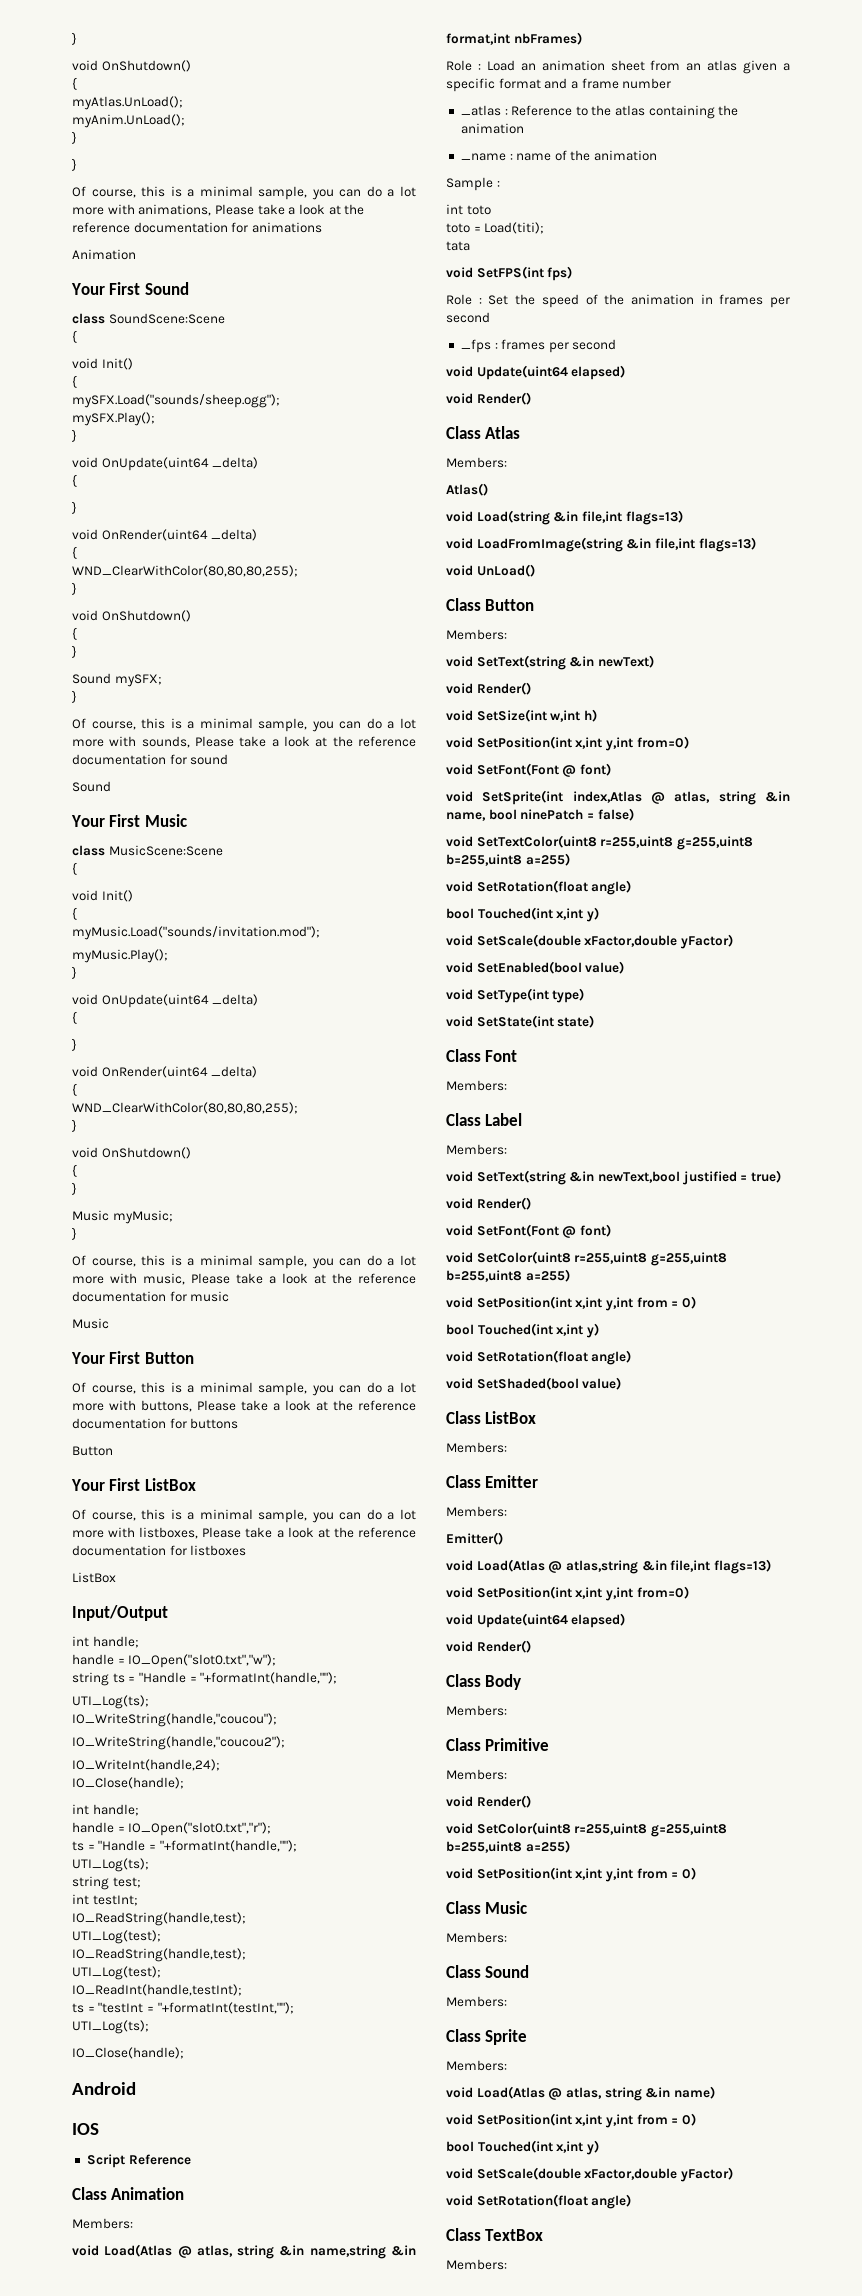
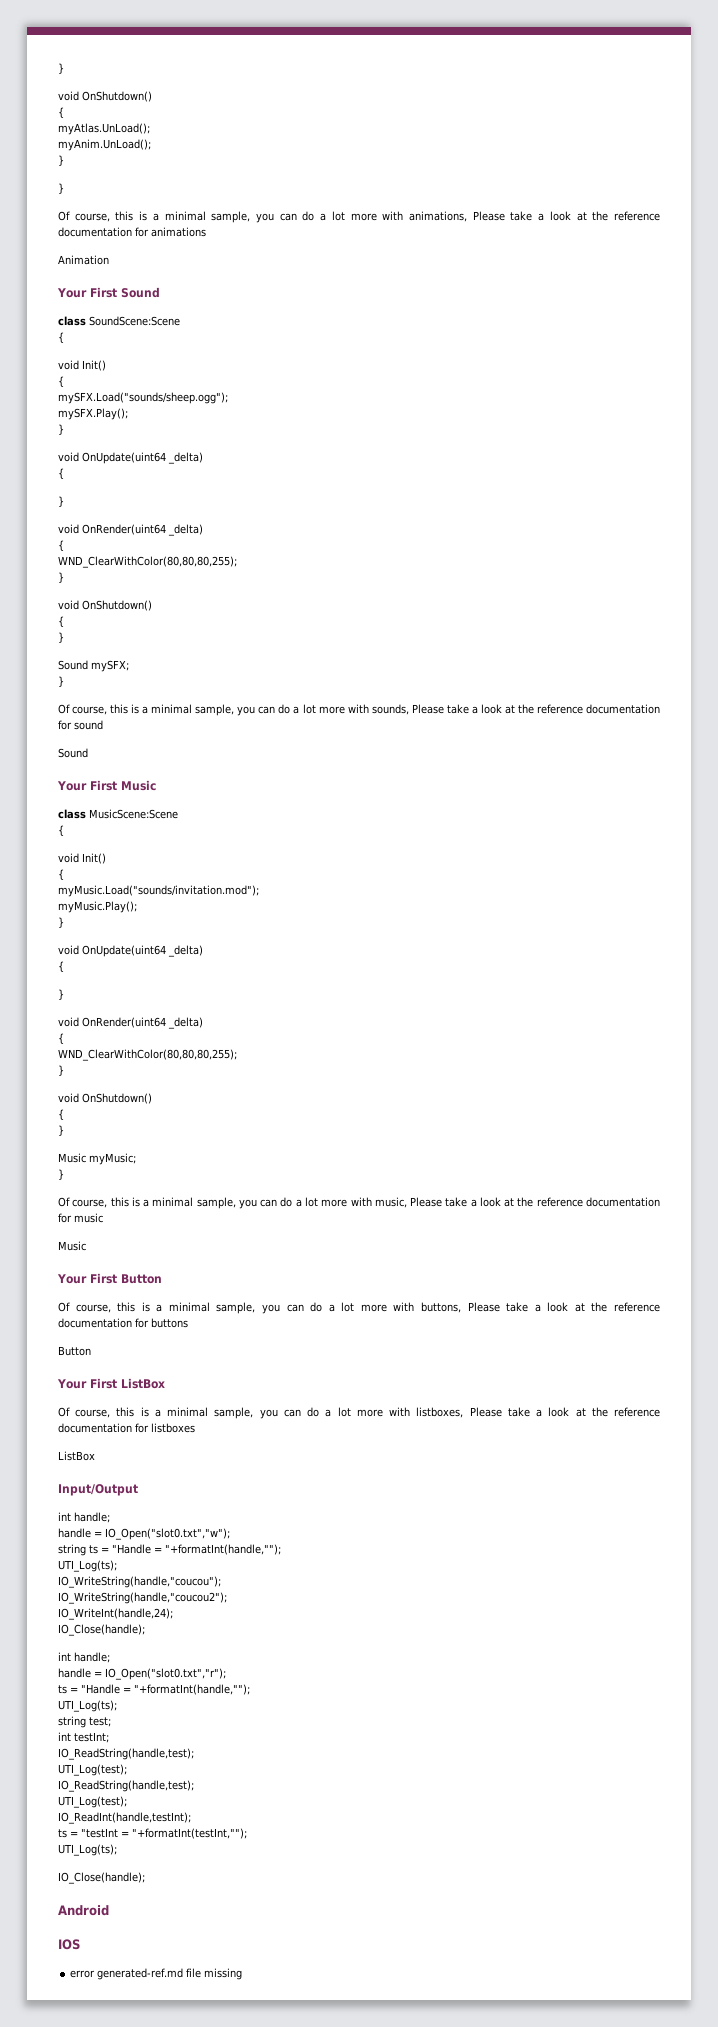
- Script Reference
- Class Animation
- Members:
- void Load(Atlas @ atlas, string &in name,string &in format,int nbFrames)
- Role : Load an animation sheet from an atlas given a specific format and a frame number
- _atlas : Reference to the atlas containing the animation
- _name : name of the animation
- Sample :
- int toto
- toto = Load(titi);
- tata
- void SetFPS(int fps)
- Role : Set the speed of the animation in frames per second
- _fps : frames per second
- void Update(uint64 elapsed)
- void Render()
- Class Atlas
- Members:
- Atlas()
- void Load(string &in file,int flags=13)
- void LoadFromImage(string &in file,int flags=13)
- void UnLoad()
- Class Button
- Members:
- void SetText(string &in newText)
- void Render()
- void SetSize(int w,int h)
- void SetPosition(int x,int y,int from=0)
- void SetFont(Font @ font)
- void SetSprite(int index,Atlas @ atlas, string &in name, bool ninePatch = false)
- void SetTextColor(uint8 r=255,uint8 g=255,uint8 b=255,uint8 a=255)
- void SetRotation(float angle)
- bool Touched(int x,int y)
- void SetScale(double xFactor,double yFactor)
- void SetEnabled(bool value)
- void SetType(int type)
- void SetState(int state)
- Class Font
- Members:
- Class Label
- Members:
- void SetText(string &in newText,bool justified = true)
- void Render()
- void SetFont(Font @ font)
- void SetColor(uint8 r=255,uint8 g=255,uint8 b=255,uint8 a=255)
- void SetPosition(int x,int y,int from = 0)
- bool Touched(int x,int y)
- void SetRotation(float angle)
- void SetShaded(bool value)
- Class ListBox
- Members:
- Class Emitter
- Members:
- Emitter()
- void Load(Atlas @ atlas,string &in file,int flags=13)
- void SetPosition(int x,int y,int from=0)
- void Update(uint64 elapsed)
- void Render()
- Class Body
- Members:
- Class Primitive
- Members:
- void Render()
- void SetColor(uint8 r=255,uint8 g=255,uint8 b=255,uint8 a=255)
- void SetPosition(int x,int y,int from = 0)
- Class Music
- Members:
- Class Sound
- Members:
- Class Sprite
- Members:
- void Load(Atlas @ atlas, string &in name)
- void SetPosition(int x,int y,int from = 0)
- bool Touched(int x,int y)
- void SetScale(double xFactor,double yFactor)
- void SetRotation(float angle)
- Class TextBox
- Members:
+ error generated-ref.md file missing

